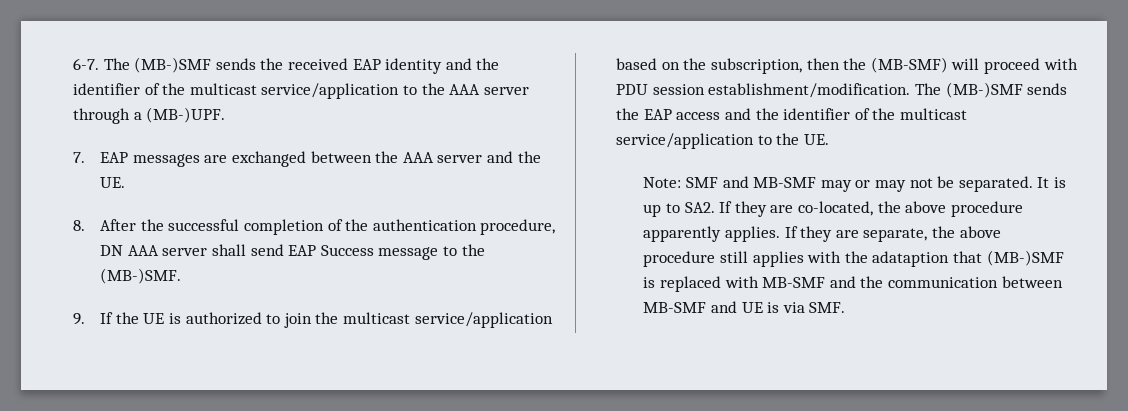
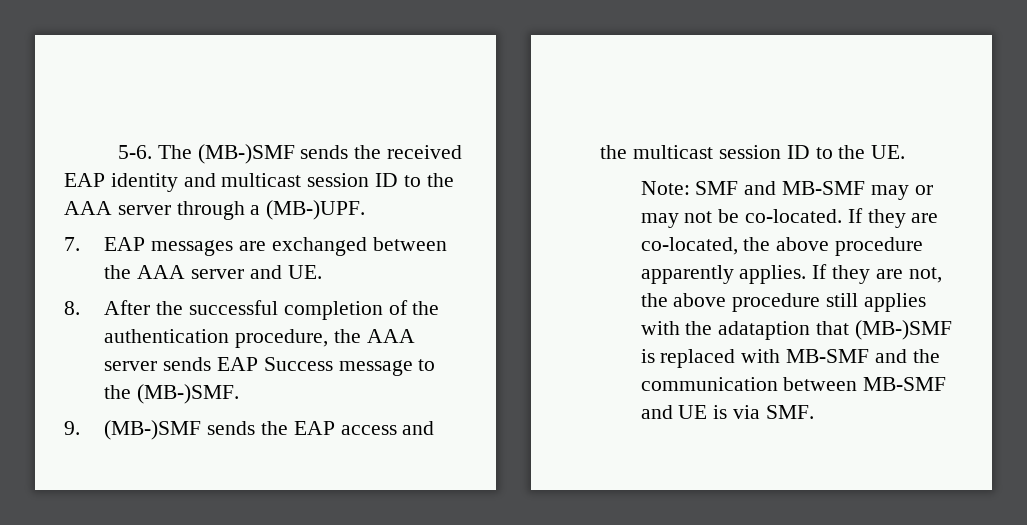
- 6-7.
+ 5-6.
- The (MB-)SMF sends the received EAP identity and the identifier of the multicast service/application to the AAA server through a (MB-)UPF.
+ The (MB-)SMF sends the received EAP identity and multicast session ID to the AAA server through a (MB-)UPF.
- 7. EAP messages are exchanged between the AAA server and the UE.
+ 7. EAP messages are exchanged between the AAA server and UE.
- 8. After the successful completion of the authentication procedure, DN AAA server shall send EAP Success message to the (MB-)SMF.
+ 8. After the successful completion of the authentication procedure, the AAA server sends EAP Success message to the (MB-)SMF.
- 9. If the UE is authorized to join the multicast service/application based on the subscription, then the (MB-SMF) will proceed with PDU session establishment/modification. The (MB-)SMF sends the EAP access and the identifier of the multicast service/application to the UE.
+ 9. (MB-)SMF sends the EAP access and the multicast session ID to the UE.
- Note: SMF and MB-SMF may or may not be separated. It is up to SA2. If they are co-located, the above procedure apparently applies.
+ Note: SMF and MB-SMF may or may not be co-located. If they are co-located, the above procedure apparently applies.
- If they are separate, the above procedure still applies with the adataption that (MB-)SMF is replaced with MB-SMF and the communication between MB-SMF and UE is via SMF.
+ If they are not, the above procedure still applies with the adataption that (MB-)SMF is replaced with MB-SMF and the communication between MB-SMF and UE is via SMF.

